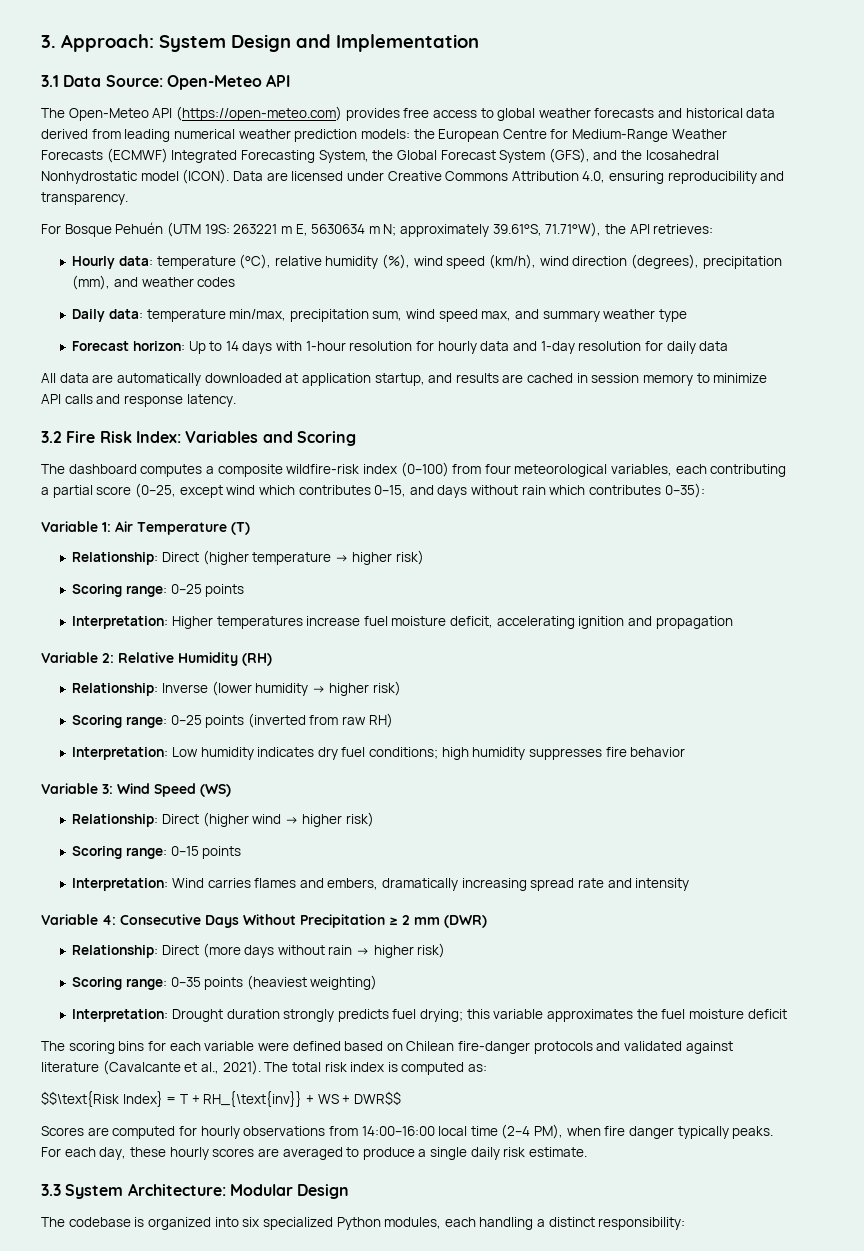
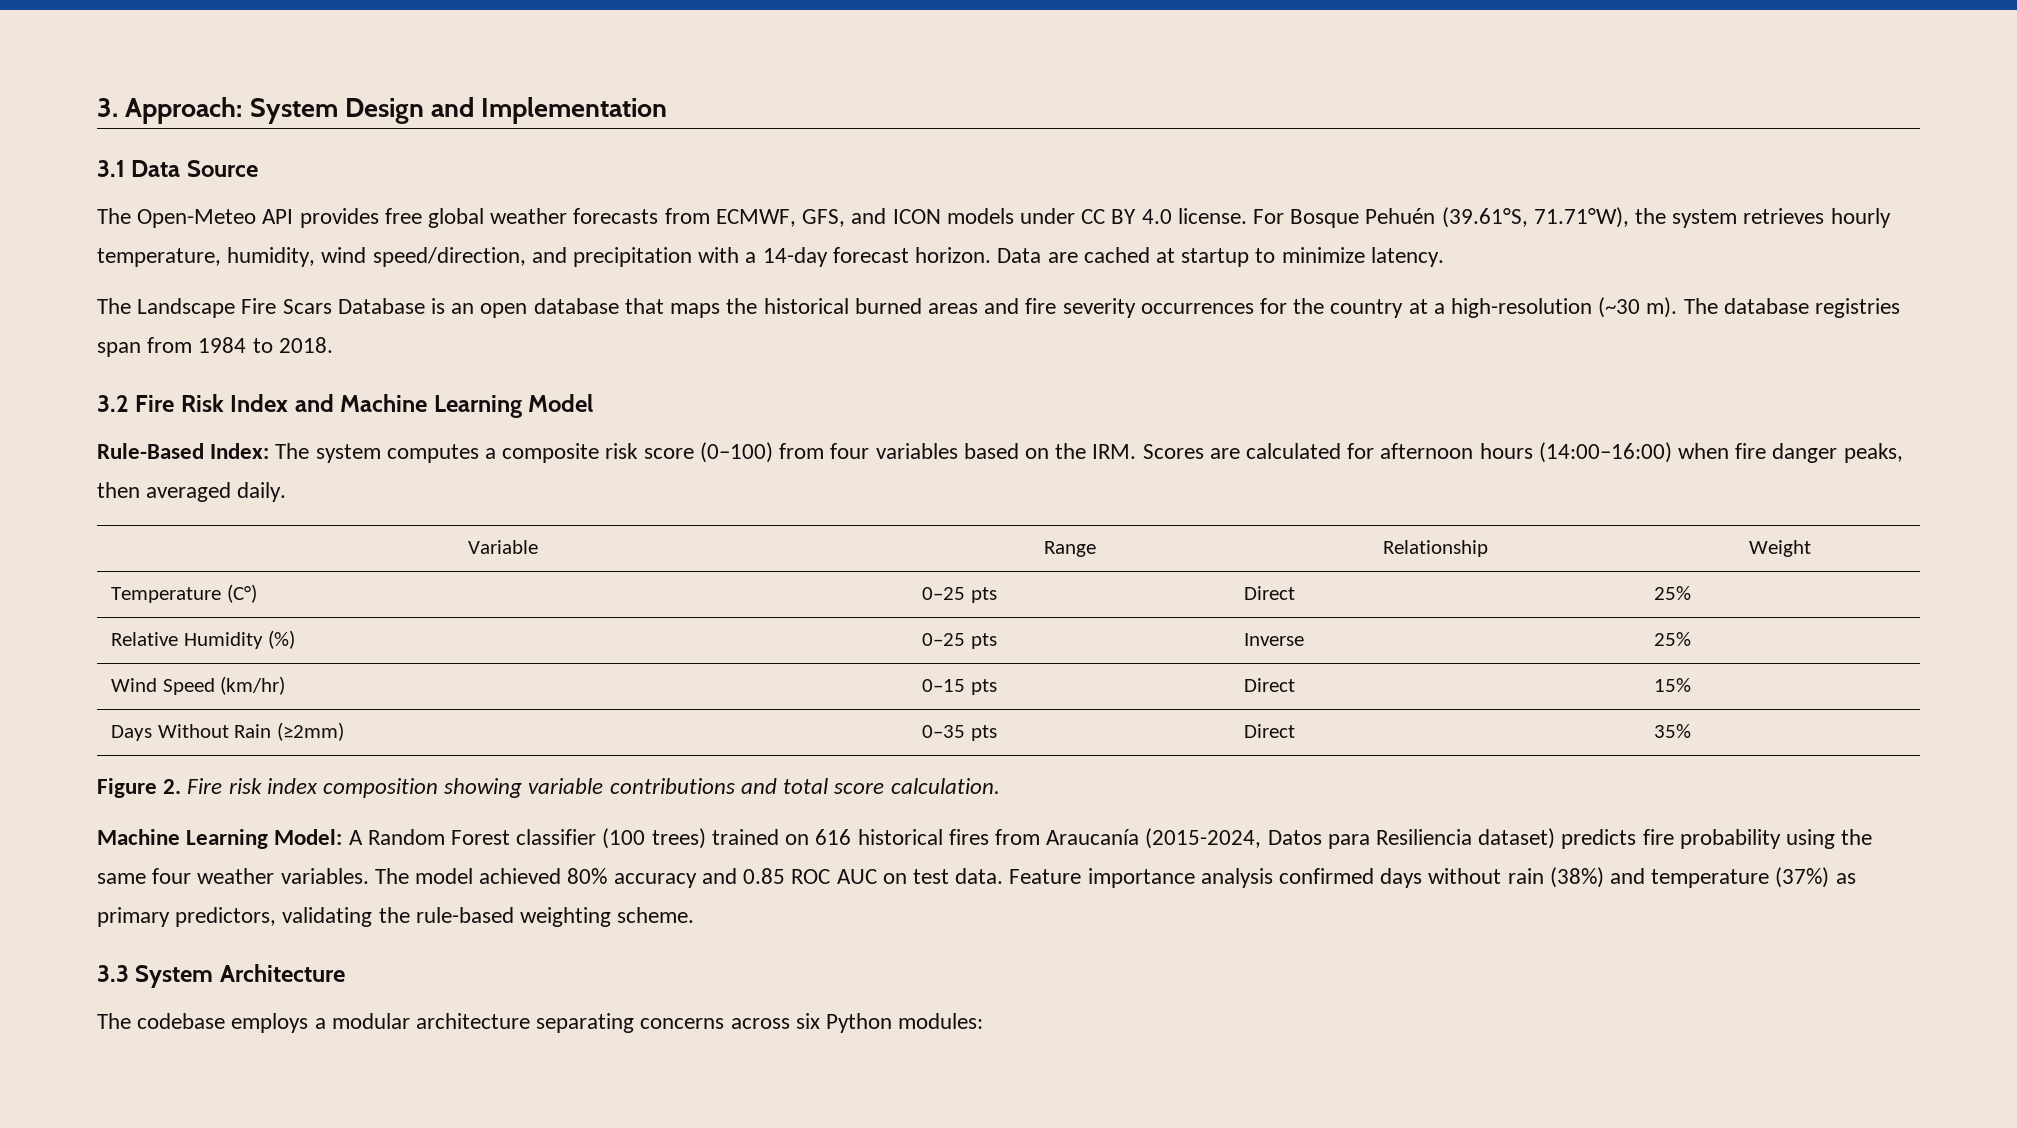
- 3.1 Data Source: Open-Meteo API
+ 3.1 Data Source
- The Open-Meteo API (https://open-meteo.com) provides free access to global weather forecasts and historical data derived from leading numerical weather prediction models: the European Centre for Medium-Range Weather Forecasts (ECMWF) Integrated Forecasting System, the Global Forecast System (GFS), and the Icosahedral Nonhydrostatic model (ICON). Data are licensed under Creative Commons Attribution 4.0, ensuring reproducibility and transparency.
- For Bosque Pehuén (UTM 19S: 263221 m E, 5630634 m N; approximately 39.61°S, 71.71°W), the API retrieves:
- Hourly data: temperature (°C), relative humidity (%), wind speed (km/h), wind direction (degrees), precipitation (mm), and weather codes
- Daily data: temperature min/max, precipitation sum, wind speed max, and summary weather type
- Forecast horizon: Up to 14 days with 1-hour resolution for hourly data and 1-day resolution for daily data
- All data are automatically downloaded at application startup, and results are cached in session memory to minimize API calls and response latency.
- 3.2 Fire Risk Index: Variables and Scoring
- The dashboard computes a composite wildfire-risk index (0–100) from four meteorological variables, each contributing a partial score (0–25, except wind which contributes 0–15, and days without rain which contributes 0–35):
- Variable 1: Air Temperature (T)
- Relationship: Direct (higher temperature → higher risk)
- Scoring range: 0–25 points
- Interpretation: Higher temperatures increase fuel moisture deficit, accelerating ignition and propagation
- Variable 2: Relative Humidity (RH)
- Relationship: Inverse (lower humidity → higher risk)
- Scoring range: 0–25 points (inverted from raw RH)
- Interpretation: Low humidity indicates dry fuel conditions; high humidity suppresses fire behavior
- Variable 3: Wind Speed (WS)
- Relationship: Direct (higher wind → higher risk)
- Scoring range: 0–15 points
- Interpretation: Wind carries flames and embers, dramatically increasing spread rate and intensity
- Variable 4: Consecutive Days Without Precipitation ≥ 2 mm (DWR)
- Relationship: Direct (more days without rain → higher risk)
- Scoring range: 0–35 points (heaviest weighting)
- Interpretation: Drought duration strongly predicts fuel drying; this variable approximates the fuel moisture deficit
- The scoring bins for each variable were defined based on Chilean fire-danger protocols and validated against literature (Cavalcante et al., 2021). The total risk index is computed as:
- $$\text{Risk Index} = T + RH_{\text{inv}} + WS + DWR$$
- Scores are computed for hourly observations from 14:00–16:00 local time (2–4 PM), when fire danger typically peaks. For each day, these hourly scores are averaged to produce a single daily risk estimate.
+ The Open-Meteo API provides free global weather forecasts from ECMWF, GFS, and ICON models under CC BY 4.0 license. For Bosque Pehuén (39.61°S, 71.71°W), the system retrieves hourly temperature, humidity, wind speed/direction, and precipitation with a 14-day forecast horizon. Data are cached at startup to minimize latency.
+ The Landscape Fire Scars Database is an open database that maps the historical burned areas and fire severity occurrences for the country at a high-resolution (~30 m). The database registries span from 1984 to 2018.
+ 3.2 Fire Risk Index and Machine Learning Model
+ Rule-Based Index: The system computes a composite risk score (0–100) from four variables based on the IRM. Scores are calculated for afternoon hours (14:00–16:00) when fire danger peaks, then averaged daily.
+ Variable | Range | Relationship | Weight
+ Temperature (C°) | 0–25 pts | Direct | 25%
+ Relative Humidity (%) | 0–25 pts | Inverse | 25%
+ Wind Speed (km/hr) | 0–15 pts | Direct | 15%
+ Days Without Rain (≥2mm) | 0–35 pts | Direct | 35%
+ Figure 2. Fire risk index composition showing variable contributions and total score calculation.
+ Machine Learning Model: A Random Forest classifier (100 trees) trained on 616 historical fires from Araucanía (2015-2024, Datos para Resiliencia dataset) predicts fire probability using the same four weather variables. The model achieved 80% accuracy and 0.85 ROC AUC on test data. Feature importance analysis confirmed days without rain (38%) and temperature (37%) as primary predictors, validating the rule-based weighting scheme.
- 3.3 System Architecture: Modular Design
+ 3.3 System Architecture
- The codebase is organized into six specialized Python modules, each handling a distinct responsibility:
+ The codebase employs a modular architecture separating concerns across six Python modules:

